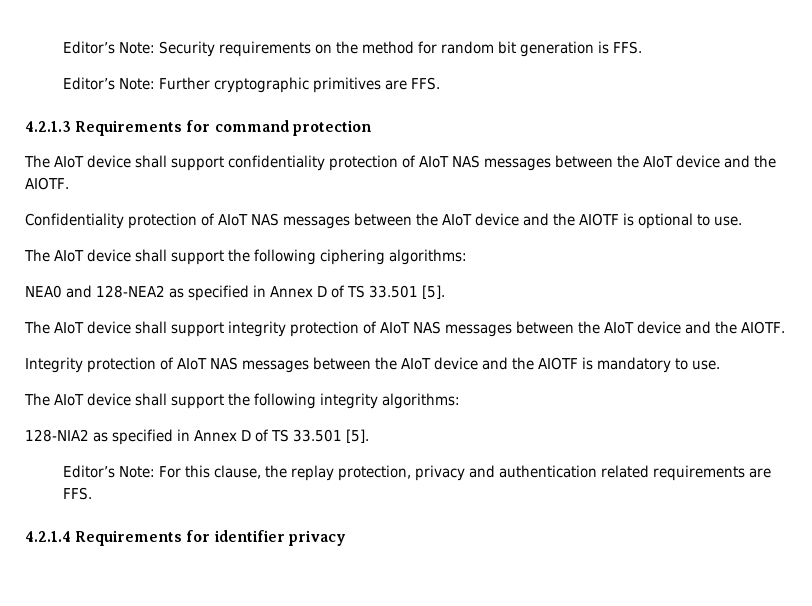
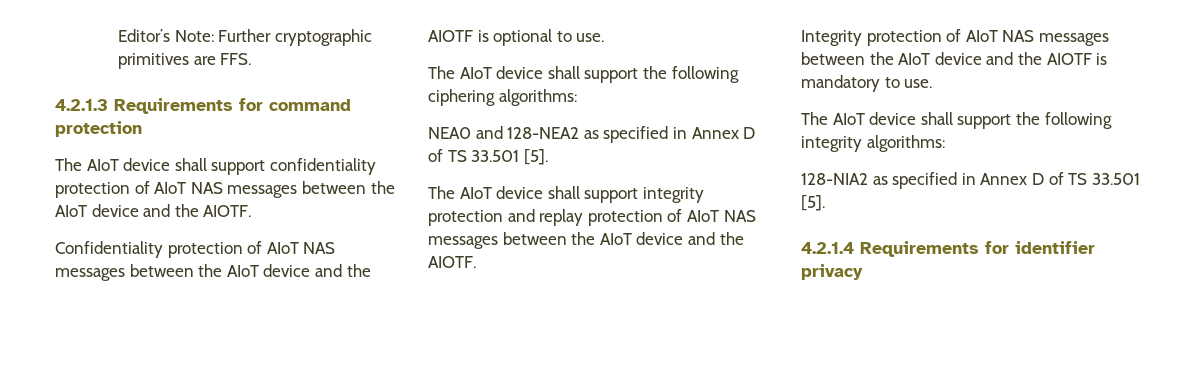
- Editor’s Note: Security requirements on the method for random bit generation is FFS.
- The AIoT device shall support integrity protection of AIoT NAS messages between the AIoT device and the AIOTF.
+ The AIoT device shall support integrity protection and replay protection of AIoT NAS messages between the AIoT device and the AIOTF.
- Editor’s Note: For this clause, the replay protection, privacy and authentication related requirements are FFS.

